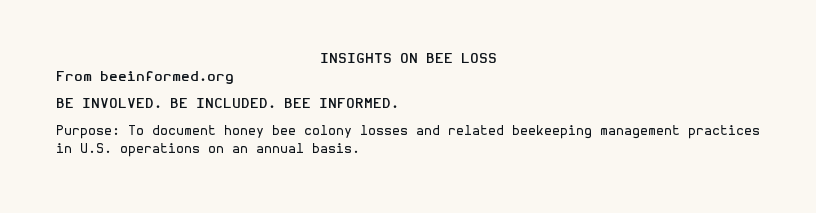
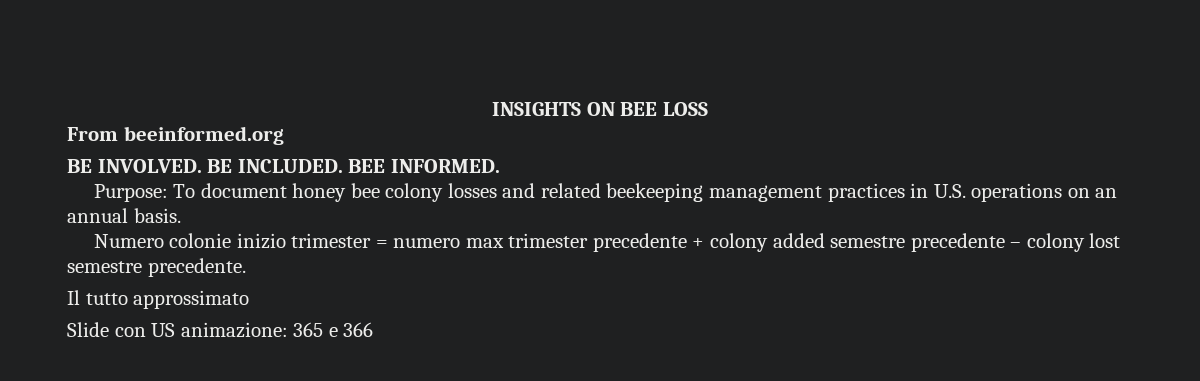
+ Numero colonie inizio trimester = numero max trimester precedente + colony added semestre precedente – colony lost semestre precedente.
+ Il tutto approssimato
+ Slide con US animazione: 365 e 366

